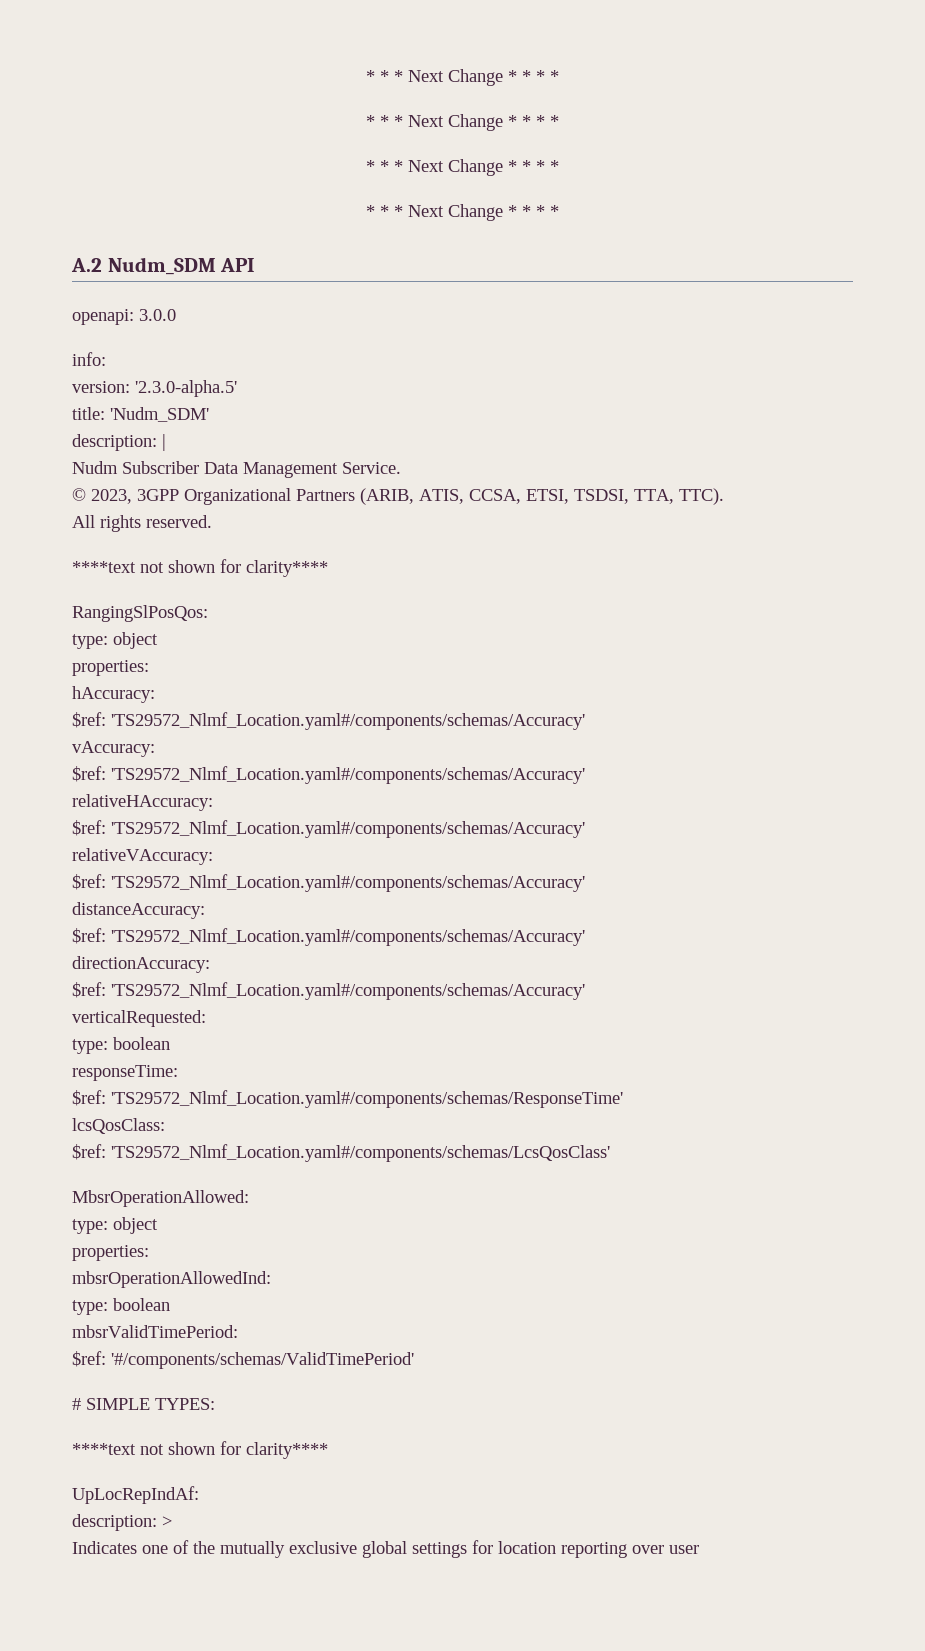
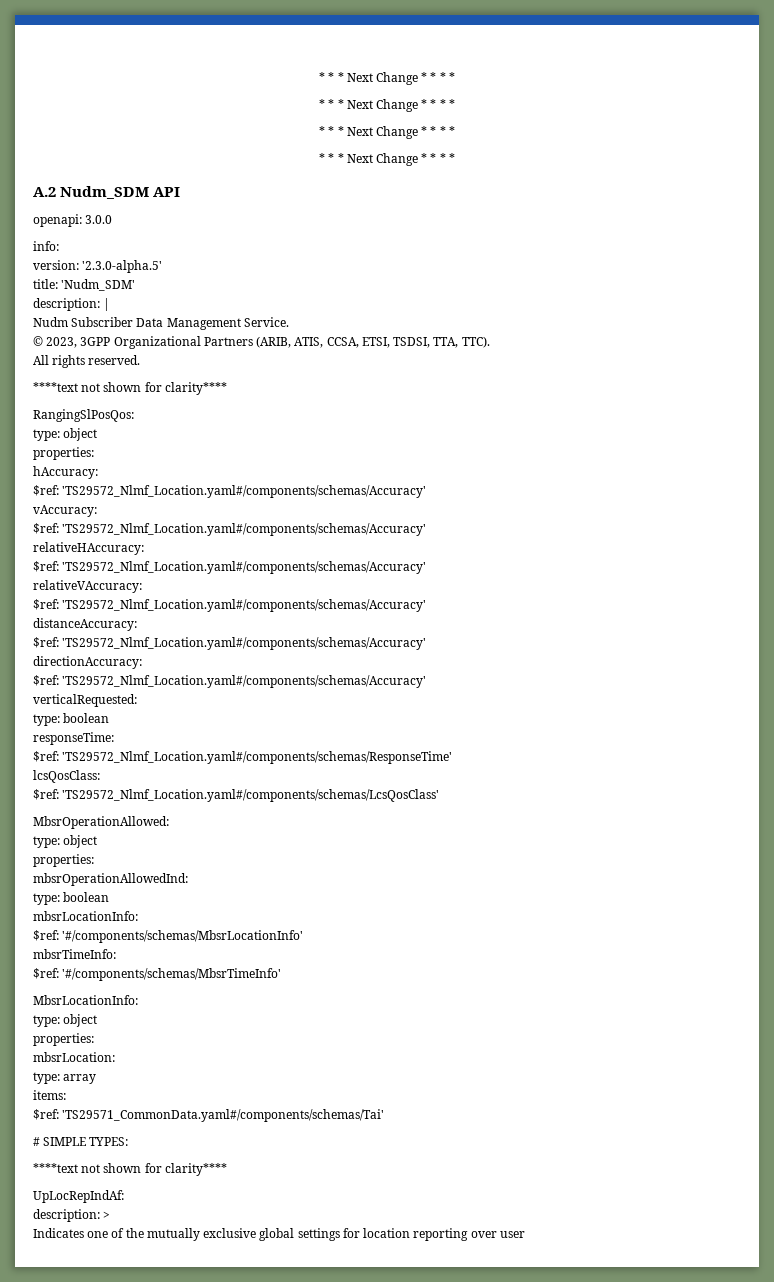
- mbsrValidTimePeriod:
- $ref: '#/components/schemas/ValidTimePeriod'
+ mbsrLocationInfo:
+ $ref: '#/components/schemas/MbsrLocationInfo'
+ mbsrTimeInfo:
+ $ref: '#/components/schemas/MbsrTimeInfo'
+ MbsrLocationInfo:
+ type: object
+ properties:
+ mbsrLocation:
+ type: array
+ items:
+ $ref: 'TS29571_CommonData.yaml#/components/schemas/Tai'

